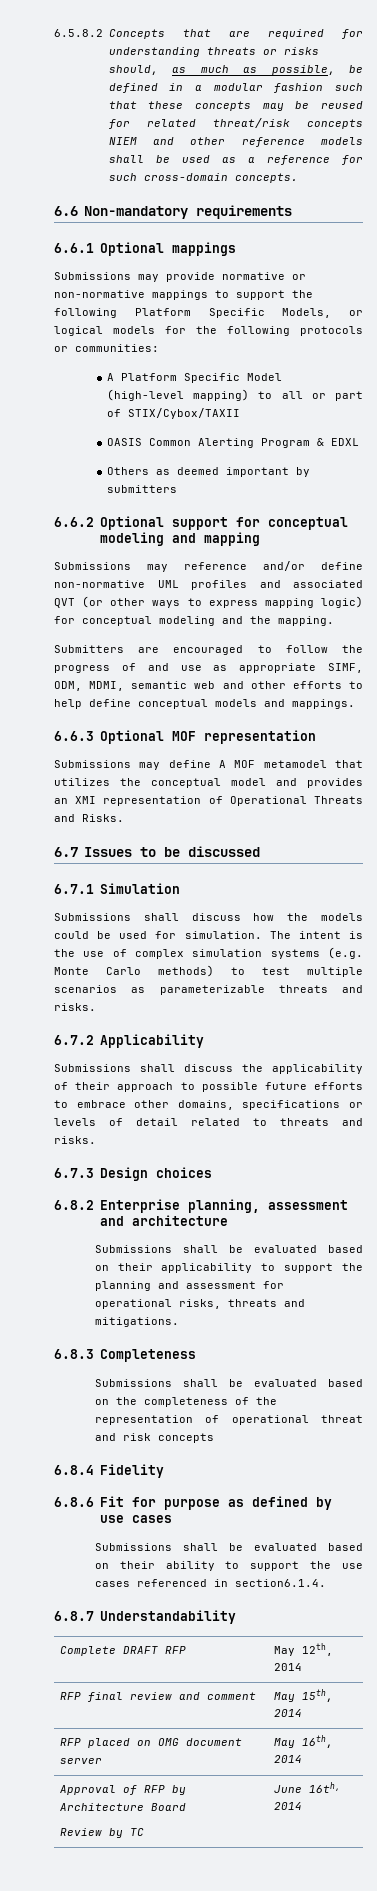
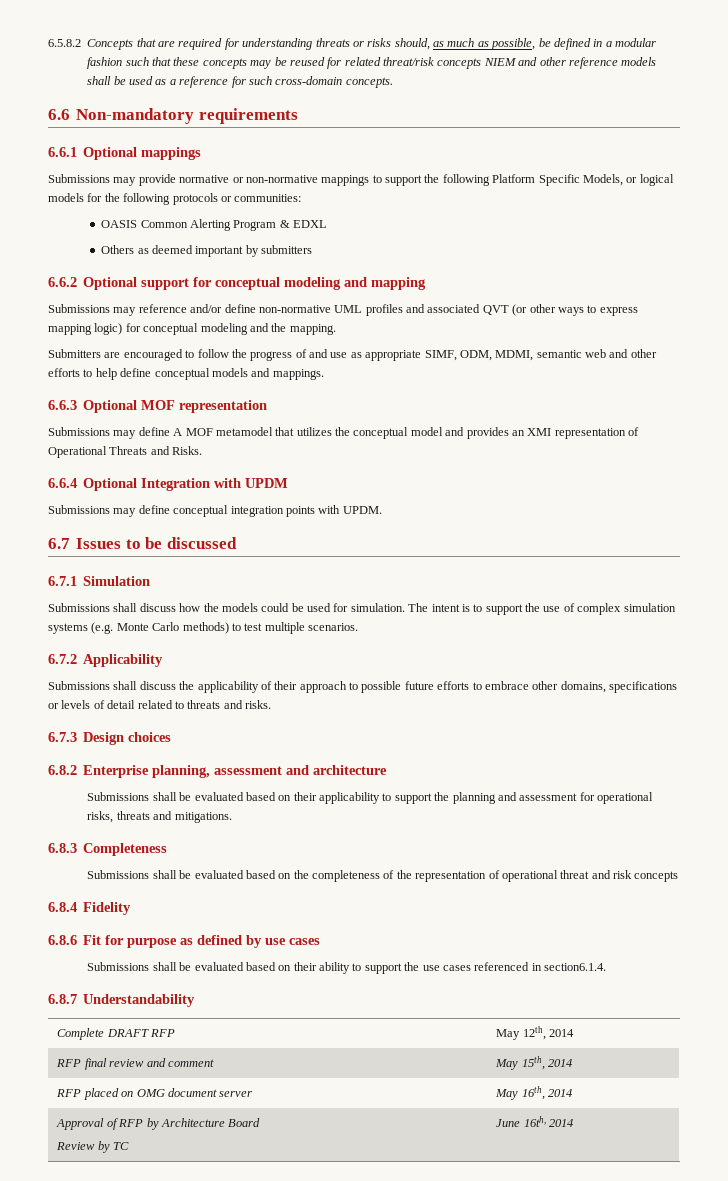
- A Platform Specific Model (high-level mapping) to all or part of STIX/Cybox/TAXII
+ 6.6.4 Optional Integration with UPDM
+ Submissions may define conceptual integration points with UPDM.
- The intent is the use of complex simulation systems (e.g. Monte Carlo methods) to test multiple scenarios as parameterizable threats and risks.
+ The intent is to support the use of complex simulation systems (e.g. Monte Carlo methods) to test multiple scenarios.

